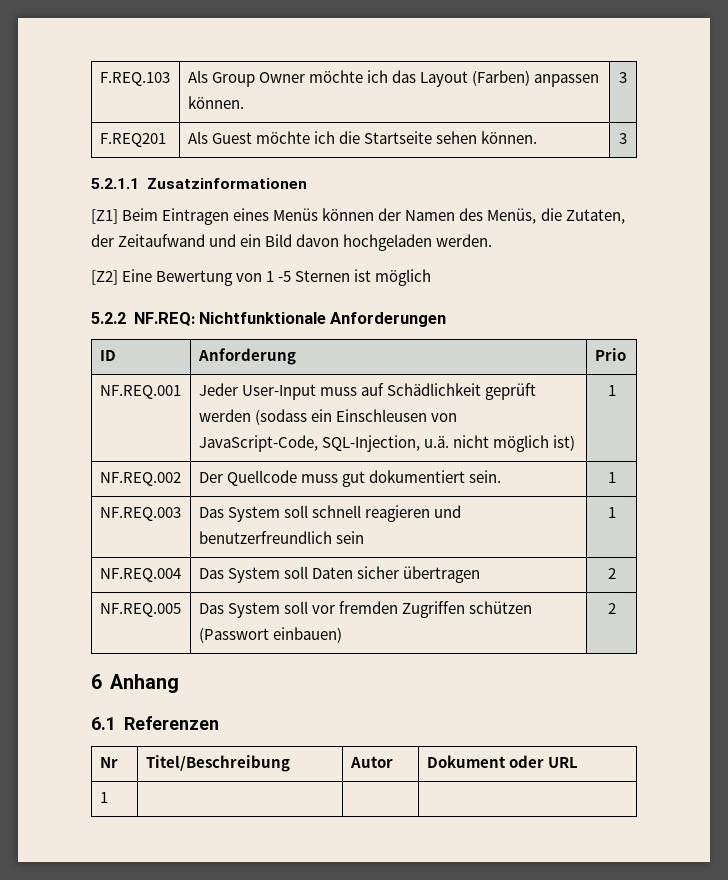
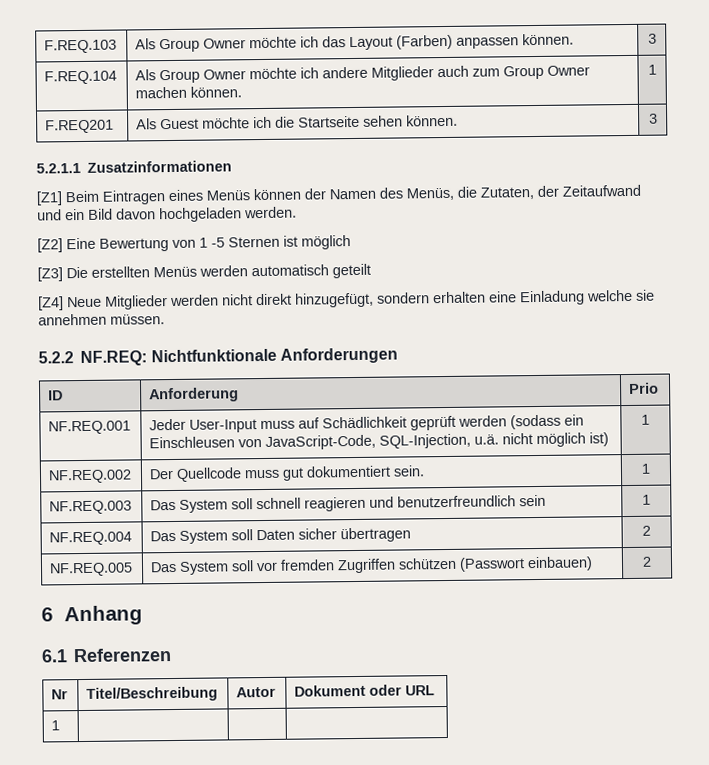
+ F.REQ.104 | Als Group Owner möchte ich andere Mitglieder auch zum Group Owner machen können. | 1
+ [Z3] Die erstellten Menüs werden automatisch geteilt
+ [Z4] Neue Mitglieder werden nicht direkt hinzugefügt, sondern erhalten eine Einladung welche sie annehmen müssen.

